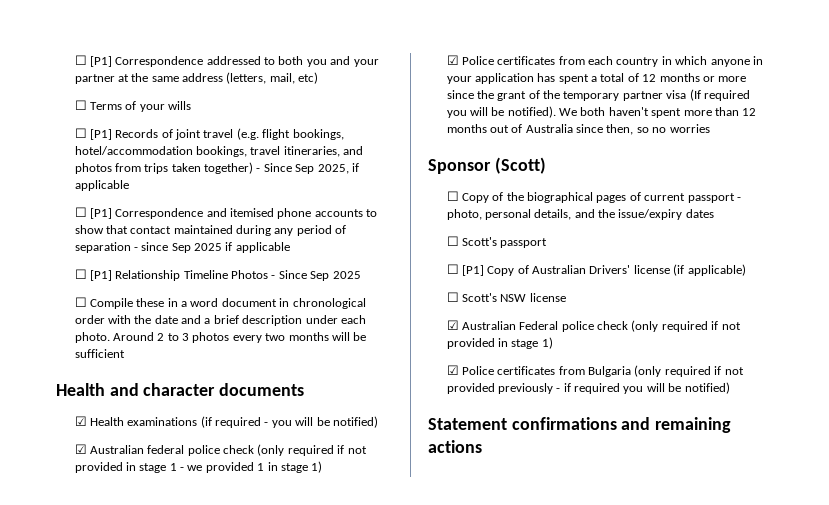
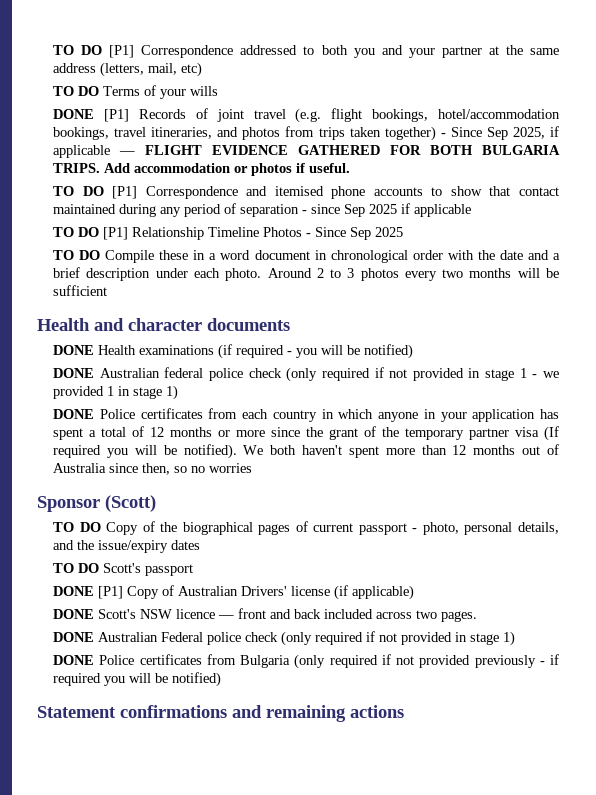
- ☐ [P1] Correspondence addressed to both you and your partner at the same address (letters, mail, etc)
+ TO DO [P1] Correspondence addressed to both you and your partner at the same address (letters, mail, etc)
- ☐ Terms of your wills
+ TO DO Terms of your wills
- ☐ [P1] Records of joint travel (e.g. flight bookings, hotel/accommodation bookings, travel itineraries, and photos from trips taken together) - Since Sep 2025, if applicable
- ☐ [P1] Correspondence and itemised phone accounts to show that contact maintained during any period of separation - since Sep 2025 if applicable
+ DONE [P1] Records of joint travel (e.g. flight bookings, hotel/accommodation bookings, travel itineraries, and photos from trips taken together) - Since Sep 2025, if applicable — FLIGHT EVIDENCE GATHERED FOR BOTH BULGARIA TRIPS. Add accommodation or photos if useful.
+ TO DO [P1] Correspondence and itemised phone accounts to show that contact maintained during any period of separation - since Sep 2025 if applicable
- ☐ [P1] Relationship Timeline Photos - Since Sep 2025
+ TO DO [P1] Relationship Timeline Photos - Since Sep 2025
- ☐ Compile these in a word document in chronological order with the date and a brief description under each photo.
+ TO DO Compile these in a word document in chronological order with the date and a brief description under each photo.
- ☑ Health examinations (if required - you will be notified)
+ DONE Health examinations (if required - you will be notified)
- ☑ Australian federal police check (only required if not provided in stage 1 - we provided 1 in stage 1)
+ DONE Australian federal police check (only required if not provided in stage 1 - we provided 1 in stage 1)
- ☑ Police certificates from each country in which anyone in your application has spent a total of 12 months or more since the grant of the temporary partner visa (If required you will be notified).
+ DONE Police certificates from each country in which anyone in your application has spent a total of 12 months or more since the grant of the temporary partner visa (If required you will be notified).
- ☐ Copy of the biographical pages of current passport - photo, personal details, and the issue/expiry dates
+ TO DO Copy of the biographical pages of current passport - photo, personal details, and the issue/expiry dates
- ☐ Scott's passport
+ TO DO Scott's passport
- ☐ [P1] Copy of Australian Drivers' license (if applicable)
+ DONE [P1] Copy of Australian Drivers' license (if applicable)
- ☐ Scott's NSW license
- ☑ Australian Federal police check (only required if not provided in stage 1)
+ DONE Scott's NSW licence — front and back included across two pages.
+ DONE Australian Federal police check (only required if not provided in stage 1)
- ☑ Police certificates from Bulgaria (only required if not provided previously - if required you will be notified)
+ DONE Police certificates from Bulgaria (only required if not provided previously - if required you will be notified)

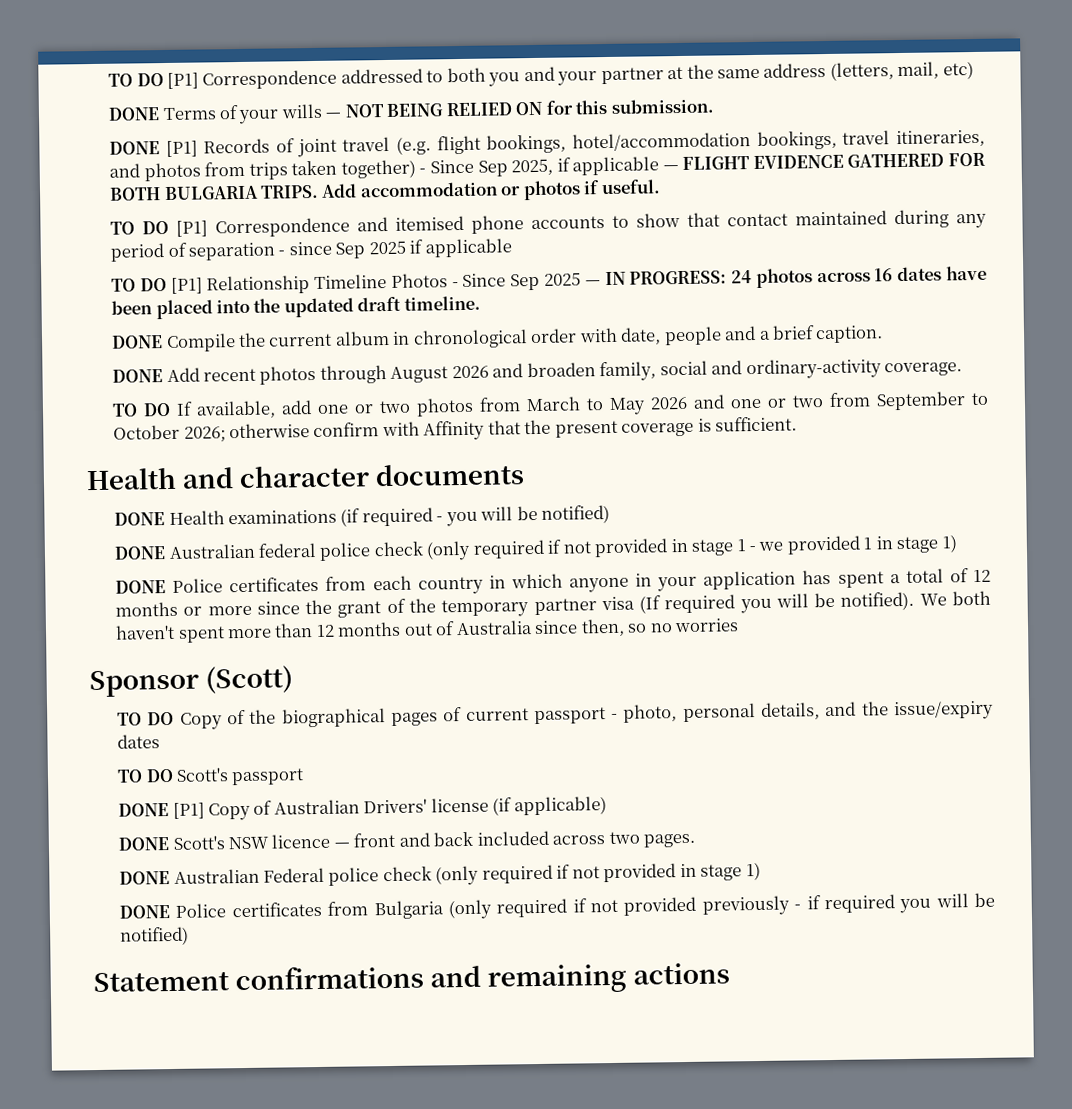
- TO DO Terms of your wills
+ DONE Terms of your wills — NOT BEING RELIED ON for this submission.
- TO DO [P1] Relationship Timeline Photos - Since Sep 2025
- TO DO Compile these in a word document in chronological order with the date and a brief description under each photo. Around 2 to 3 photos every two months will be sufficient
+ TO DO [P1] Relationship Timeline Photos - Since Sep 2025 — IN PROGRESS: 24 photos across 16 dates have been placed into the updated draft timeline.
+ DONE Compile the current album in chronological order with date, people and a brief caption.
+ DONE Add recent photos through August 2026 and broaden family, social and ordinary-activity coverage.
+ TO DO If available, add one or two photos from March to May 2026 and one or two from September to October 2026; otherwise confirm with Affinity that the present coverage is sufficient.

